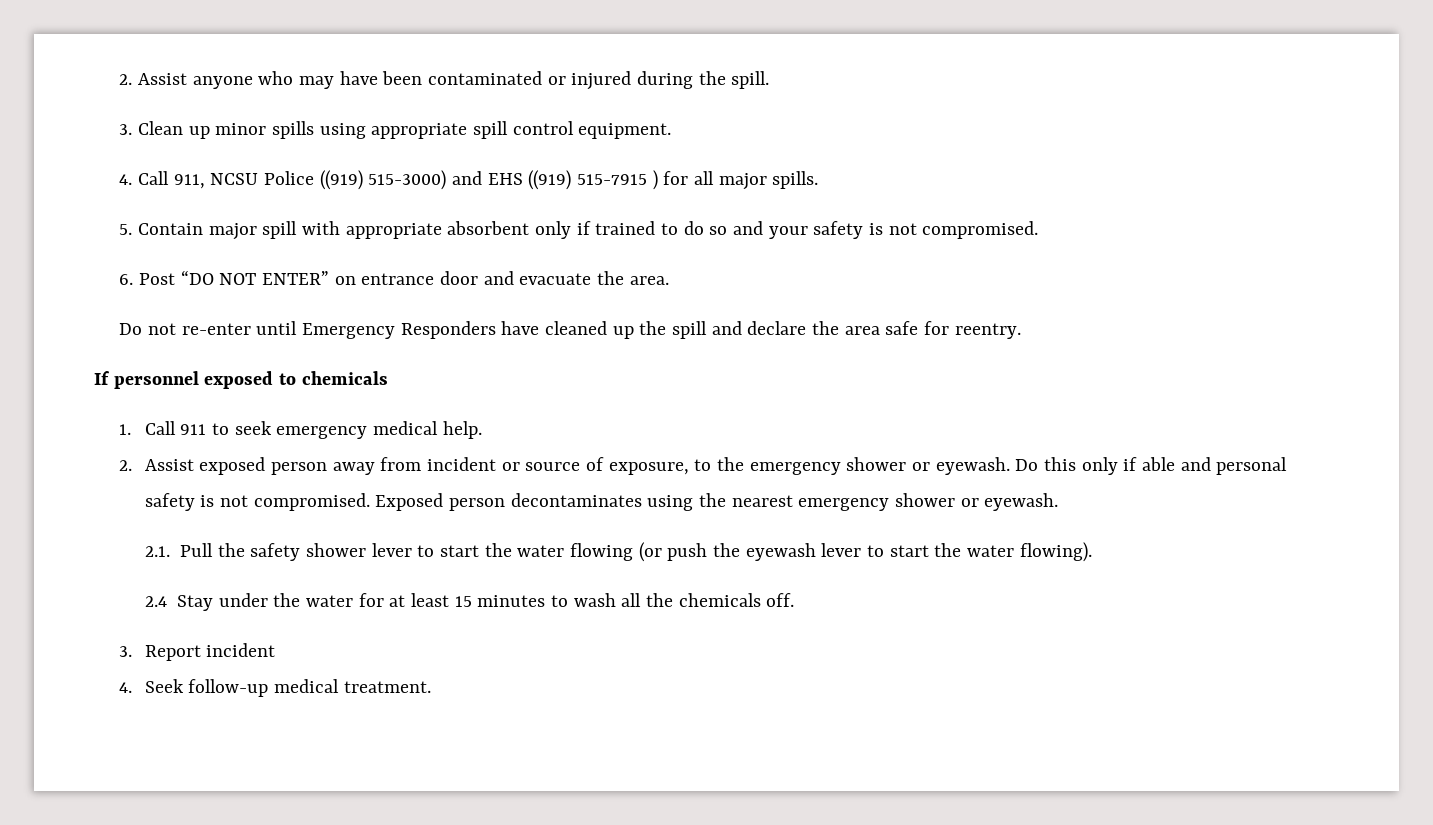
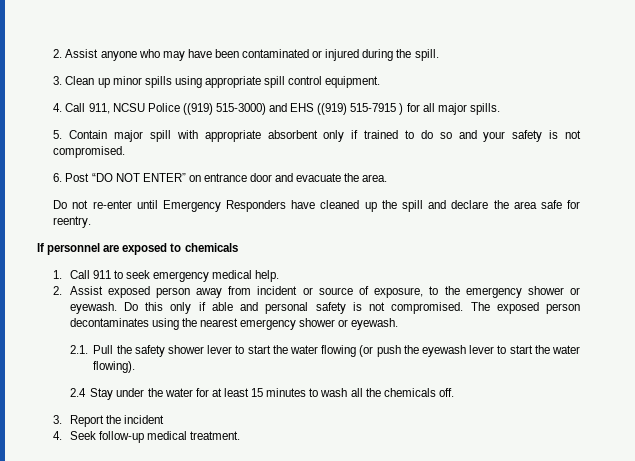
- If personnel exposed to chemicals
+ If personnel are exposed to chemicals
- Exposed person decontaminates using the nearest emergency shower or eyewash.
+ The exposed person decontaminates using the nearest emergency shower or eyewash.
- 3. Report incident
+ 3. Report the incident

